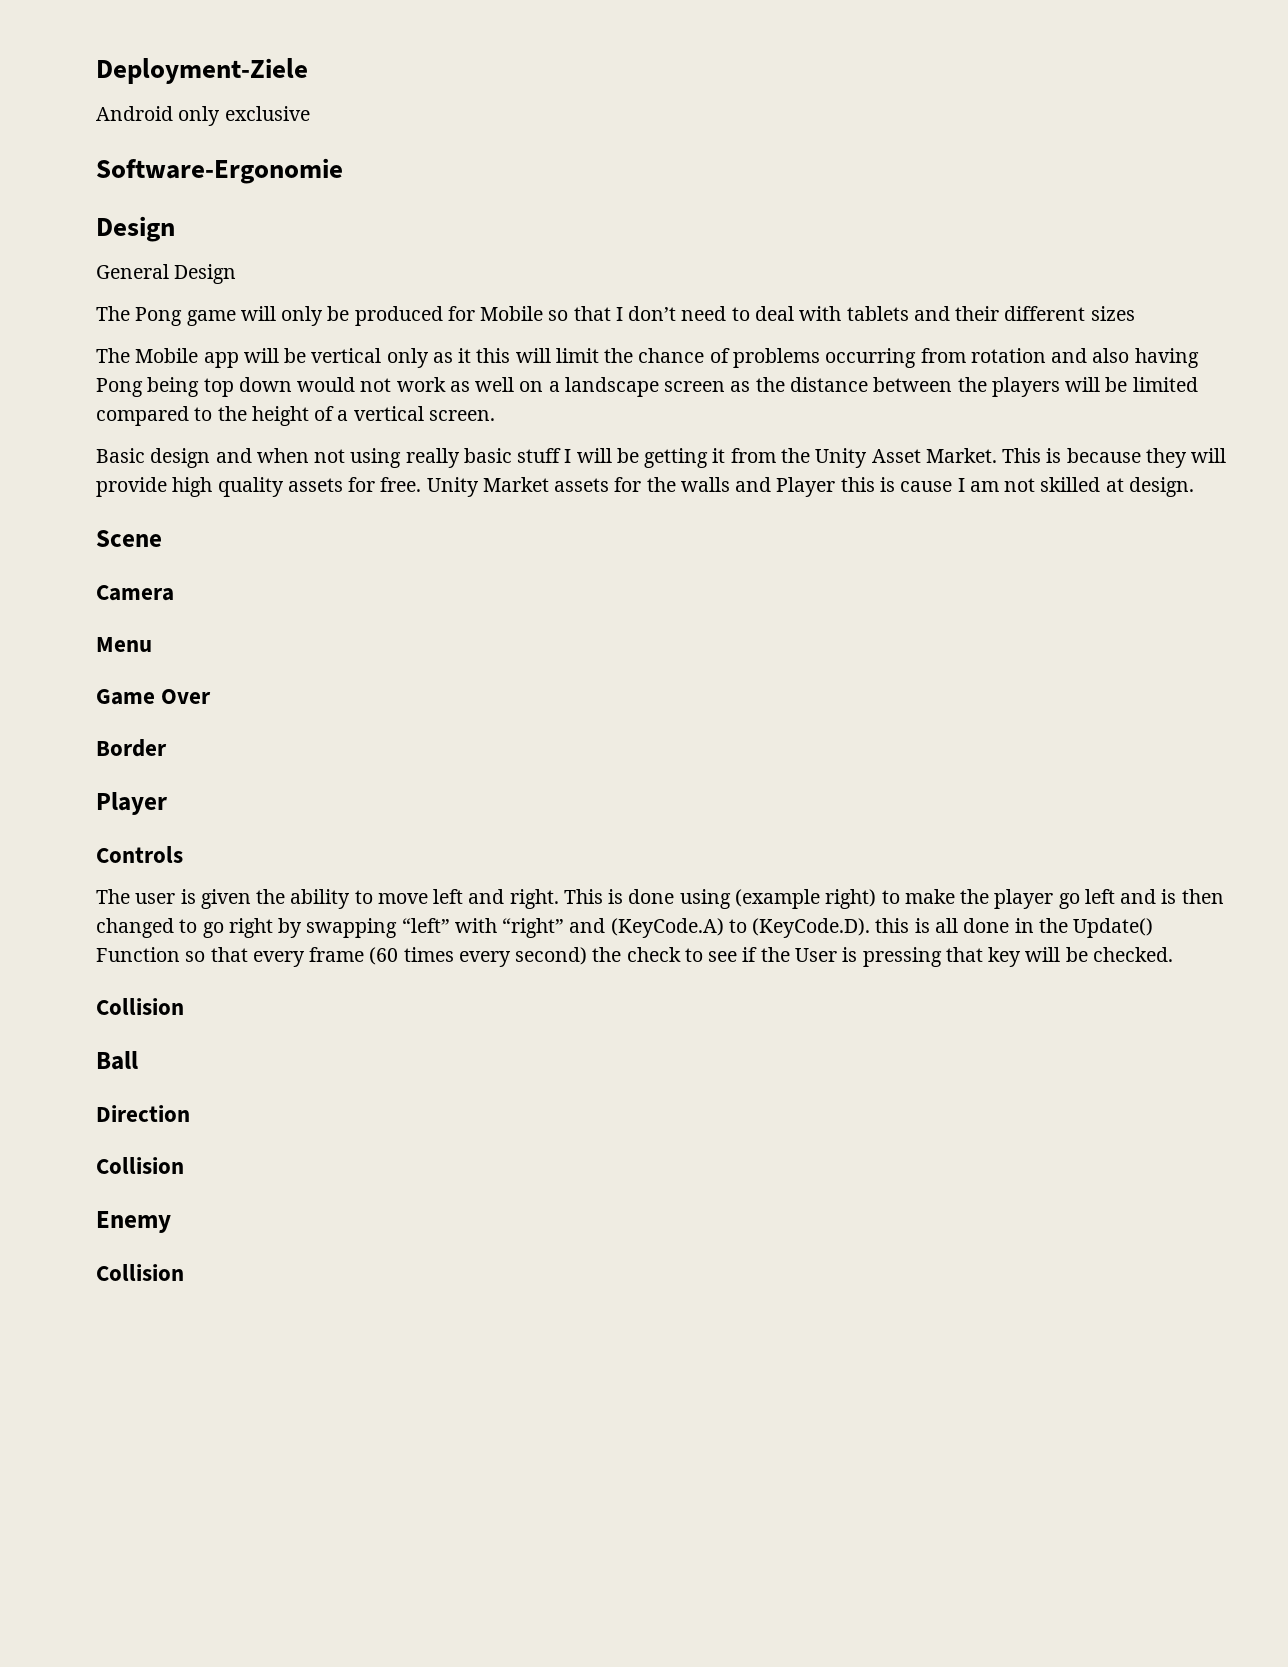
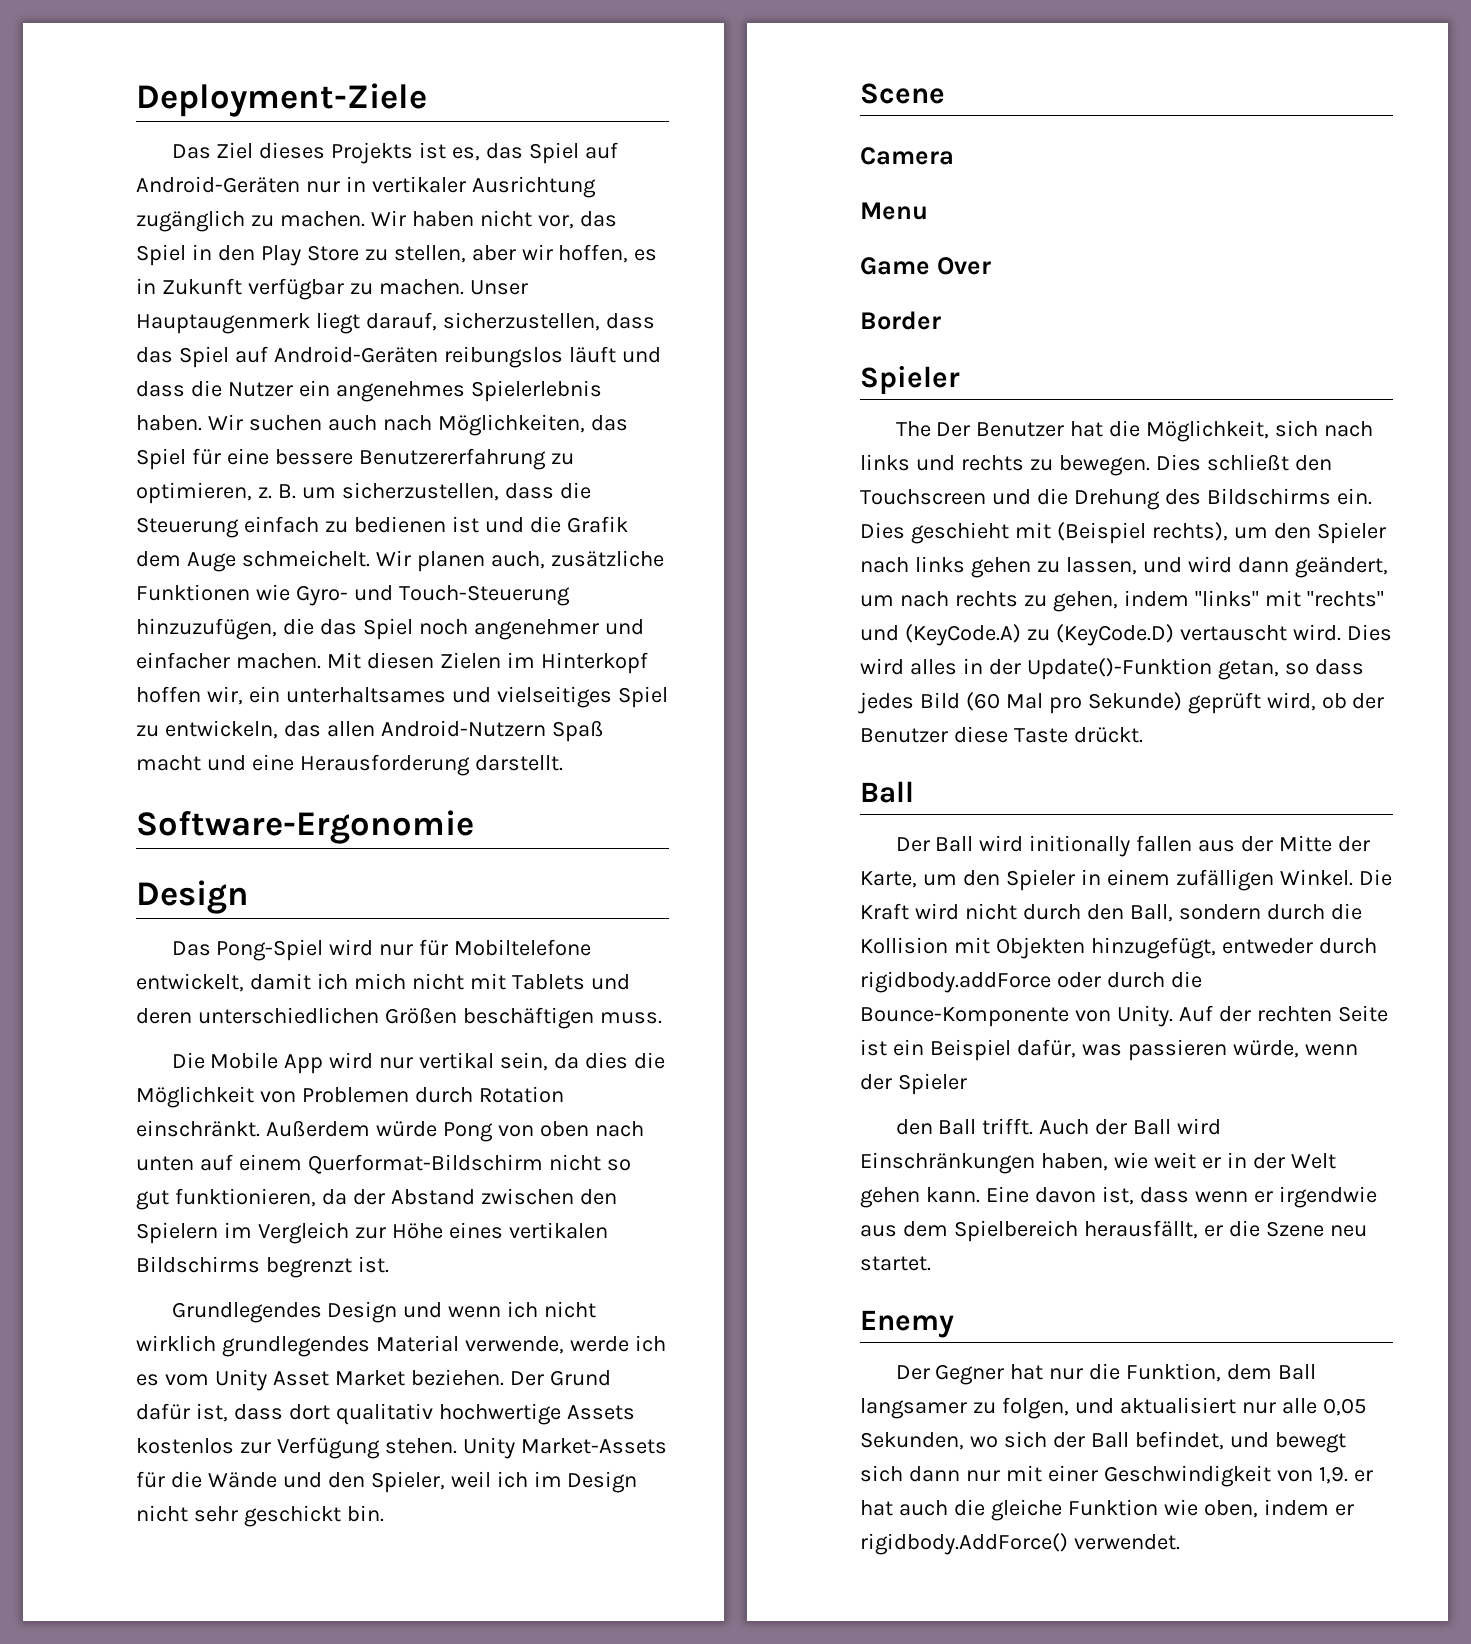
- Android only exclusive
+ Das Ziel dieses Projekts ist es, das Spiel auf Android-Geräten nur in vertikaler Ausrichtung zugänglich zu machen. Wir haben nicht vor, das Spiel in den Play Store zu stellen, aber wir hoffen, es in Zukunft verfügbar zu machen. Unser Hauptaugenmerk liegt darauf, sicherzustellen, dass das Spiel auf Android-Geräten reibungslos läuft und dass die Nutzer ein angenehmes Spielerlebnis haben. Wir suchen auch nach Möglichkeiten, das Spiel für eine bessere Benutzererfahrung zu optimieren, z. B. um sicherzustellen, dass die Steuerung einfach zu bedienen ist und die Grafik dem Auge schmeichelt. Wir planen auch, zusätzliche Funktionen wie Gyro- und Touch-Steuerung hinzuzufügen, die das Spiel noch angenehmer und einfacher machen. Mit diesen Zielen im Hinterkopf hoffen wir, ein unterhaltsames und vielseitiges Spiel zu entwickeln, das allen Android-Nutzern Spaß macht und eine Herausforderung darstellt.
  Software-Ergonomie
  Design
- General Design
- The Pong game will only be produced for Mobile so that I don’t need to deal with tablets and their different sizes
- The Mobile app will be vertical only as it this will limit the chance of problems occurring from rotation and also having Pong being top down would not work as well on a landscape screen as the distance between the players will be limited compared to the height of a vertical screen.
- Basic design and when not using really basic stuff I will be getting it from the Unity Asset Market. This is because they will provide high quality assets for free. Unity Market assets for the walls and Player this is cause I am not skilled at design.
+ Das Pong-Spiel wird nur für Mobiltelefone entwickelt, damit ich mich nicht mit Tablets und deren unterschiedlichen Größen beschäftigen muss.
+ Die Mobile App wird nur vertikal sein, da dies die Möglichkeit von Problemen durch Rotation einschränkt. Außerdem würde Pong von oben nach unten auf einem Querformat-Bildschirm nicht so gut funktionieren, da der Abstand zwischen den Spielern im Vergleich zur Höhe eines vertikalen Bildschirms begrenzt ist.
+ Grundlegendes Design und wenn ich nicht wirklich grundlegendes Material verwende, werde ich es vom Unity Asset Market beziehen. Der Grund dafür ist, dass dort qualitativ hochwertige Assets kostenlos zur Verfügung stehen. Unity Market-Assets für die Wände und den Spieler, weil ich im Design nicht sehr geschickt bin.
  Border
- Player
- Controls
- The user is given the ability to move left and right. This is done using (example right) to make the player go left and is then changed to go right by swapping “left” with “right” and (KeyCode.A) to (KeyCode.D). this is all done in the Update() Function so that every frame (60 times every second) the check to see if the User is pressing that key will be checked.
- Collision
+ Spieler
+ The Der Benutzer hat die Möglichkeit, sich nach links und rechts zu bewegen. Dies schließt den Touchscreen und die Drehung des Bildschirms ein. Dies geschieht mit (Beispiel rechts), um den Spieler nach links gehen zu lassen, und wird dann geändert, um nach rechts zu gehen, indem "links" mit "rechts" und (KeyCode.A) zu (KeyCode.D) vertauscht wird. Dies wird alles in der Update()-Funktion getan, so dass jedes Bild (60 Mal pro Sekunde) geprüft wird, ob der Benutzer diese Taste drückt.
  Ball
- Direction
- Collision
+ Der Ball wird initionally fallen aus der Mitte der Karte, um den Spieler in einem zufälligen Winkel. Die Kraft wird nicht durch den Ball, sondern durch die Kollision mit Objekten hinzugefügt, entweder durch rigidbody.addForce oder durch die Bounce-Komponente von Unity. Auf der rechten Seite ist ein Beispiel dafür, was passieren würde, wenn der Spieler
+ den Ball trifft. Auch der Ball wird Einschränkungen haben, wie weit er in der Welt gehen kann. Eine davon ist, dass wenn er irgendwie aus dem Spielbereich herausfällt, er die Szene neu startet.
  Enemy
- Collision
+ Der Gegner hat nur die Funktion, dem Ball langsamer zu folgen, und aktualisiert nur alle 0,05 Sekunden, wo sich der Ball befindet, und bewegt sich dann nur mit einer Geschwindigkeit von 1,9. er hat auch die gleiche Funktion wie oben, indem er rigidbody.AddForce() verwendet.

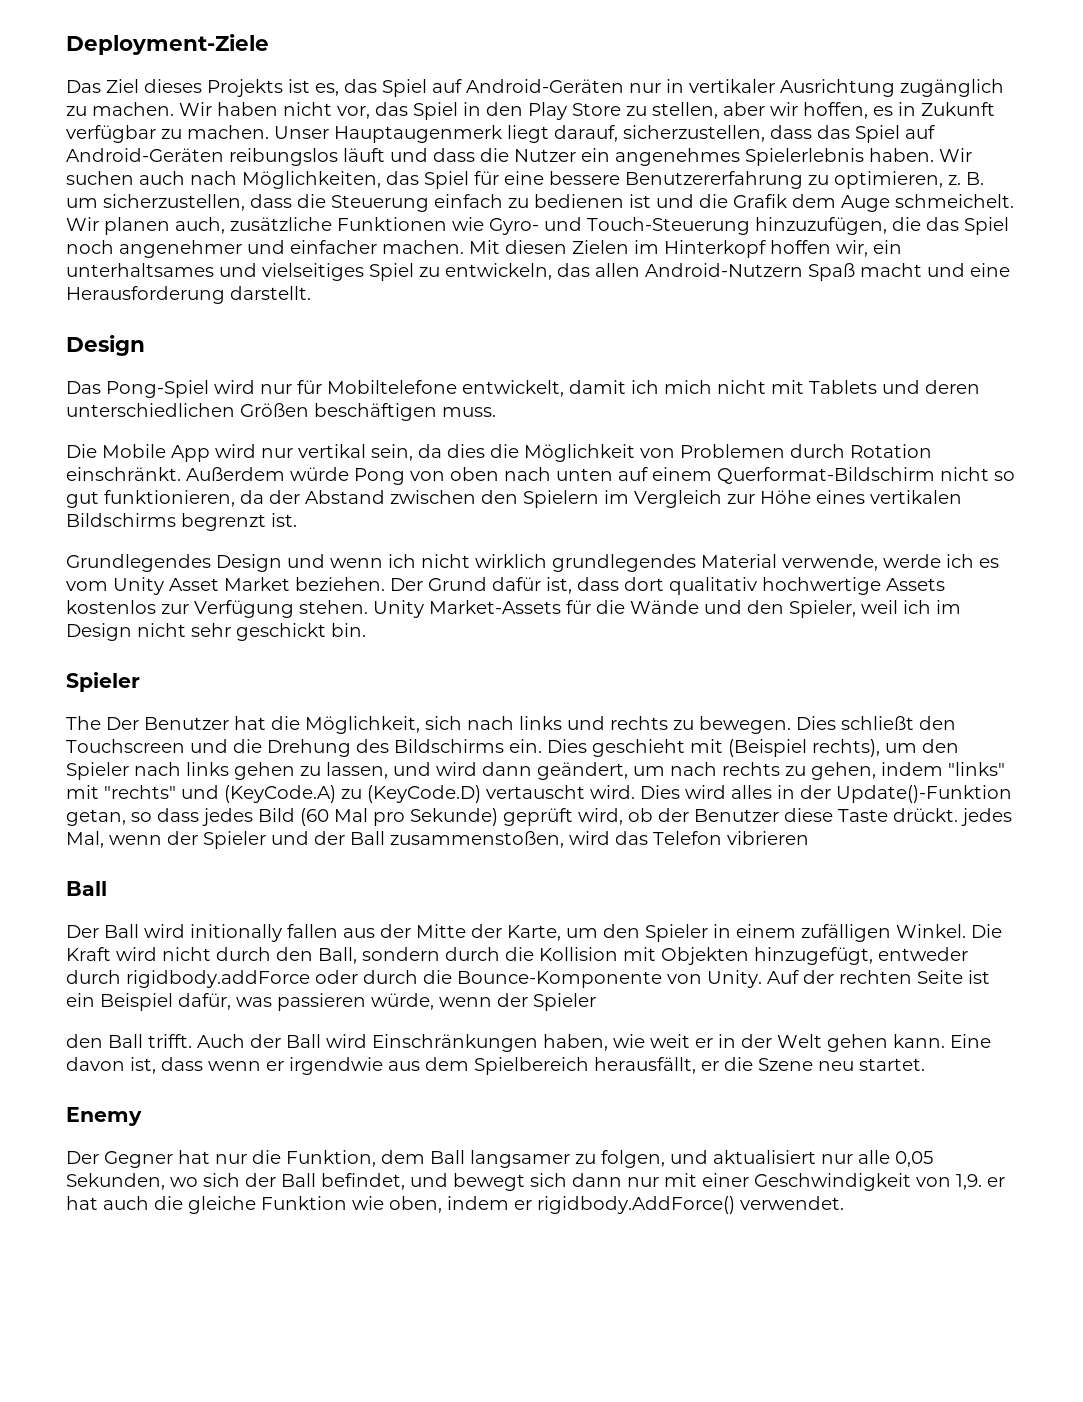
- Software-Ergonomie
- Scene
- Camera
- Menu
- Game Over
- Border
- Dies wird alles in der Update()-Funktion getan, so dass jedes Bild (60 Mal pro Sekunde) geprüft wird, ob der Benutzer diese Taste drückt.
+ Dies wird alles in der Update()-Funktion getan, so dass jedes Bild (60 Mal pro Sekunde) geprüft wird, ob der Benutzer diese Taste drückt. jedes Mal, wenn der Spieler und der Ball zusammenstoßen, wird das Telefon vibrieren

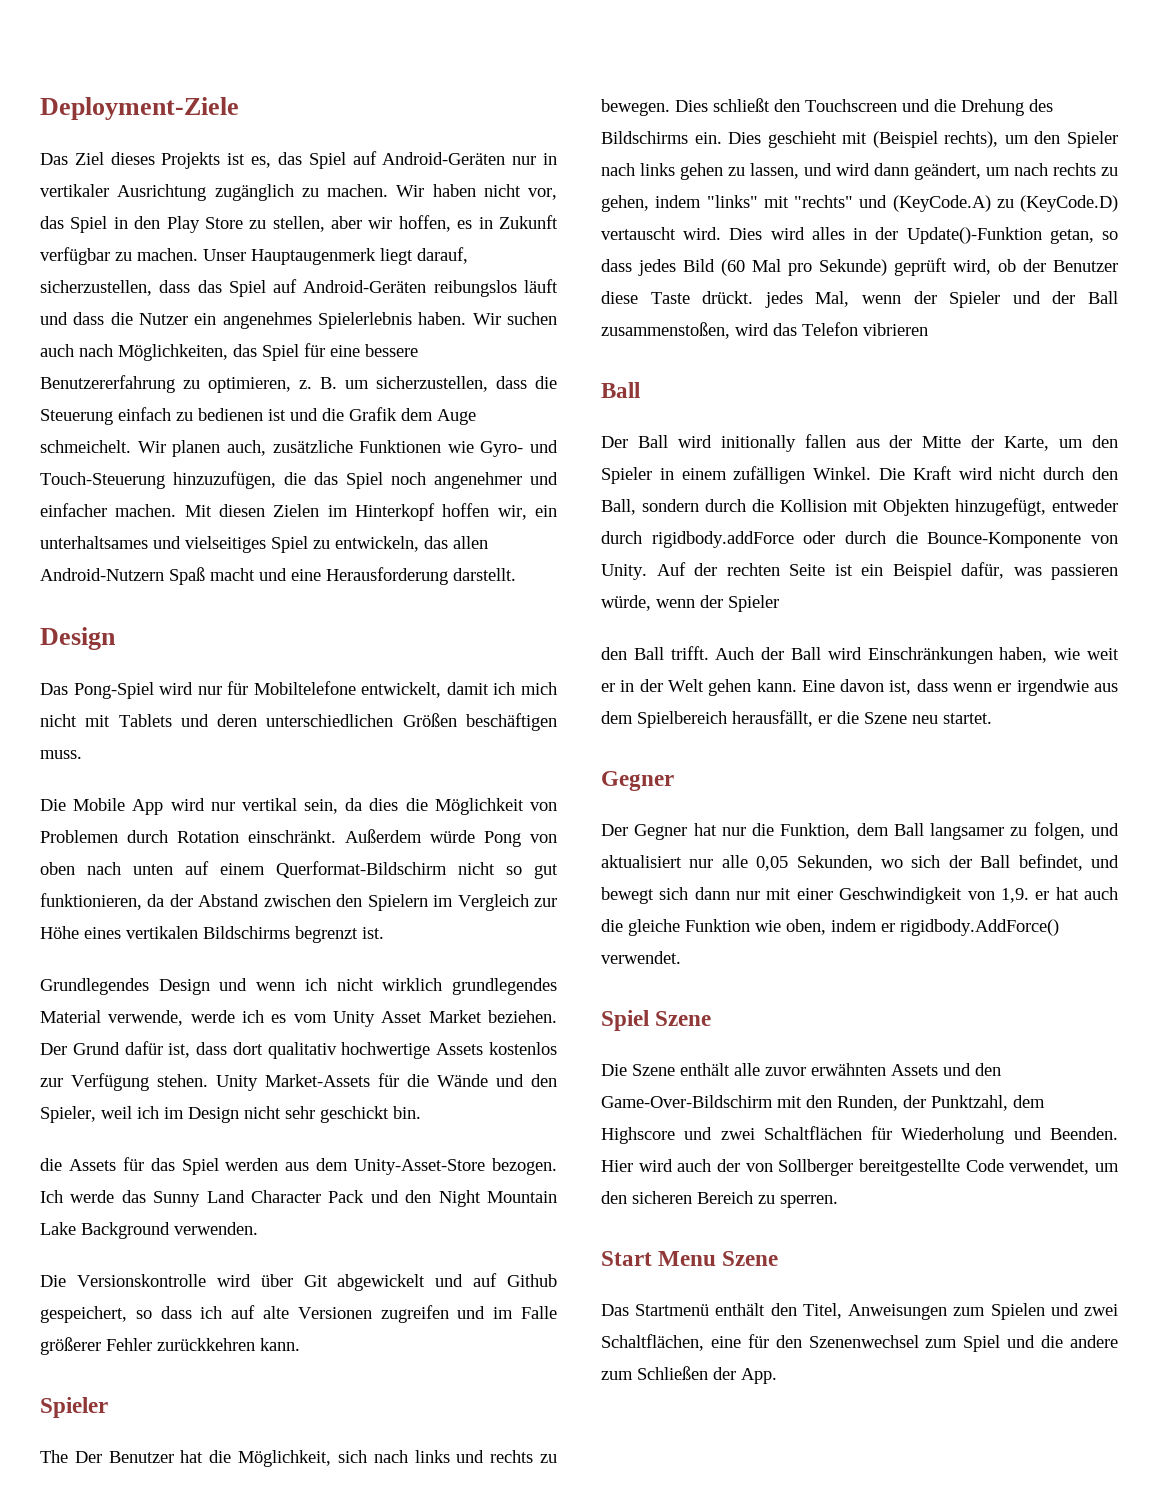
+ die Assets für das Spiel werden aus dem Unity-Asset-Store bezogen. Ich werde das Sunny Land Character Pack und den Night Mountain Lake Background verwenden.
+ Die Versionskontrolle wird über Git abgewickelt und auf Github gespeichert, so dass ich auf alte Versionen zugreifen und im Falle größerer Fehler zurückkehren kann.
  Eine davon ist, dass wenn er irgendwie aus dem Spielbereich herausfällt, er die Szene neu startet.
- Enemy
+ Gegner
+ Spiel Szene
+ Die Szene enthält alle zuvor erwähnten Assets und den Game-Over-Bildschirm mit den Runden, der Punktzahl, dem Highscore und zwei Schaltflächen für Wiederholung und Beenden. Hier wird auch der von Sollberger bereitgestellte Code verwendet, um den sicheren Bereich zu sperren.
+ Start Menu Szene
+ Das Startmenü enthält den Titel, Anweisungen zum Spielen und zwei Schaltflächen, eine für den Szenenwechsel zum Spiel und die andere zum Schließen der App.

